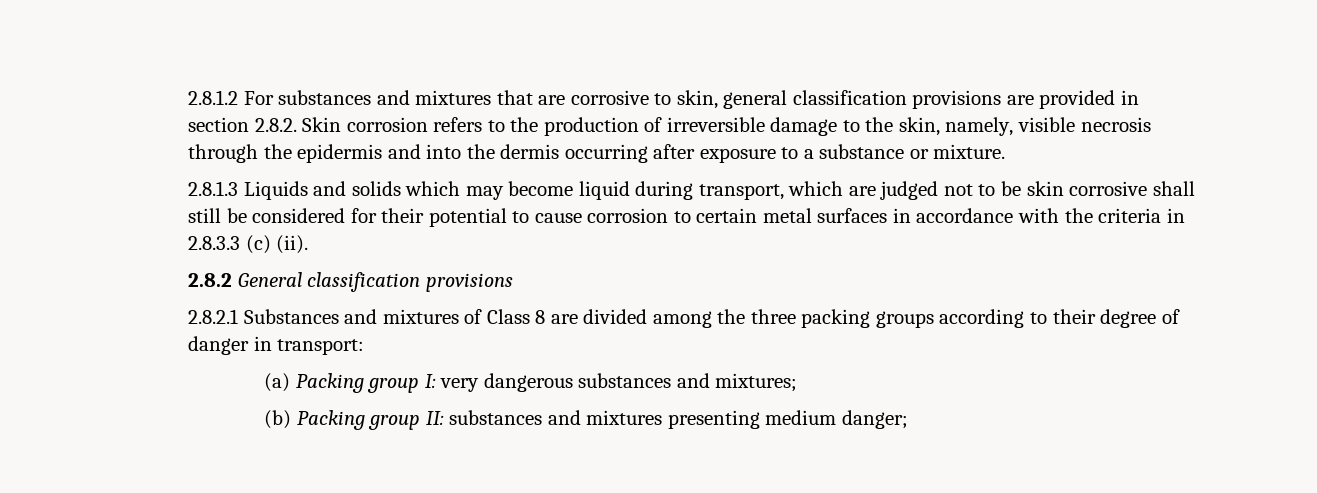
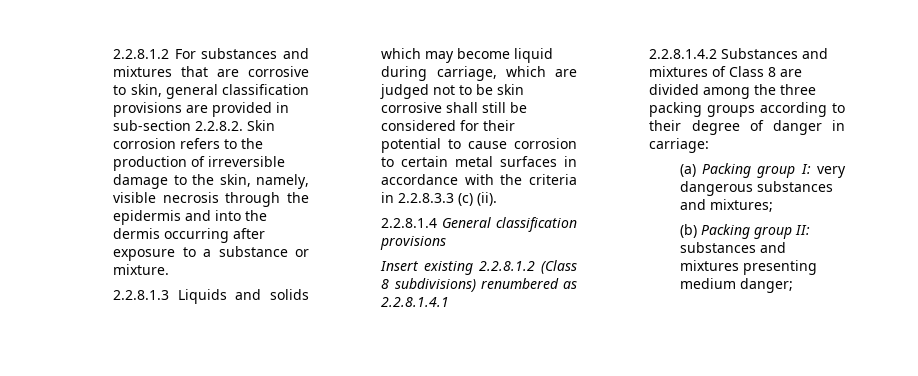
- 2.8.1.2 For substances and mixtures that are corrosive to skin, general classification provisions are provided in section 2.8.2. Skin corrosion refers to the production of irreversible damage to the skin, namely, visible necrosis through the epidermis and into the dermis occurring after exposure to a substance or mixture.
+ 2.2.8.1.2 For substances and mixtures that are corrosive to skin, general classification provisions are provided in sub-section 2.2.8.2. Skin corrosion refers to the production of irreversible damage to the skin, namely, visible necrosis through the epidermis and into the dermis occurring after exposure to a substance or mixture.
- 2.8.1.3 Liquids and solids which may become liquid during transport, which are judged not to be skin corrosive shall still be considered for their potential to cause corrosion to certain metal surfaces in accordance with the criteria in 2.8.3.3 (c) (ii).
+ 2.2.8.1.3 Liquids and solids which may become liquid during carriage, which are judged not to be skin corrosive shall still be considered for their potential to cause corrosion to certain metal surfaces in accordance with the criteria in 2.2.8.3.3 (c) (ii).
- 2.8.2 General classification provisions
+ 2.2.8.1.4 General classification provisions
- 2.8.2.1 Substances and mixtures of Class 8 are divided among the three packing groups according to their degree of danger in transport:
+ Insert existing 2.2.8.1.2 (Class 8 subdivisions) renumbered as 2.2.8.1.4.1
+ 2.2.8.1.4.2 Substances and mixtures of Class 8 are divided among the three packing groups according to their degree of danger in carriage:

